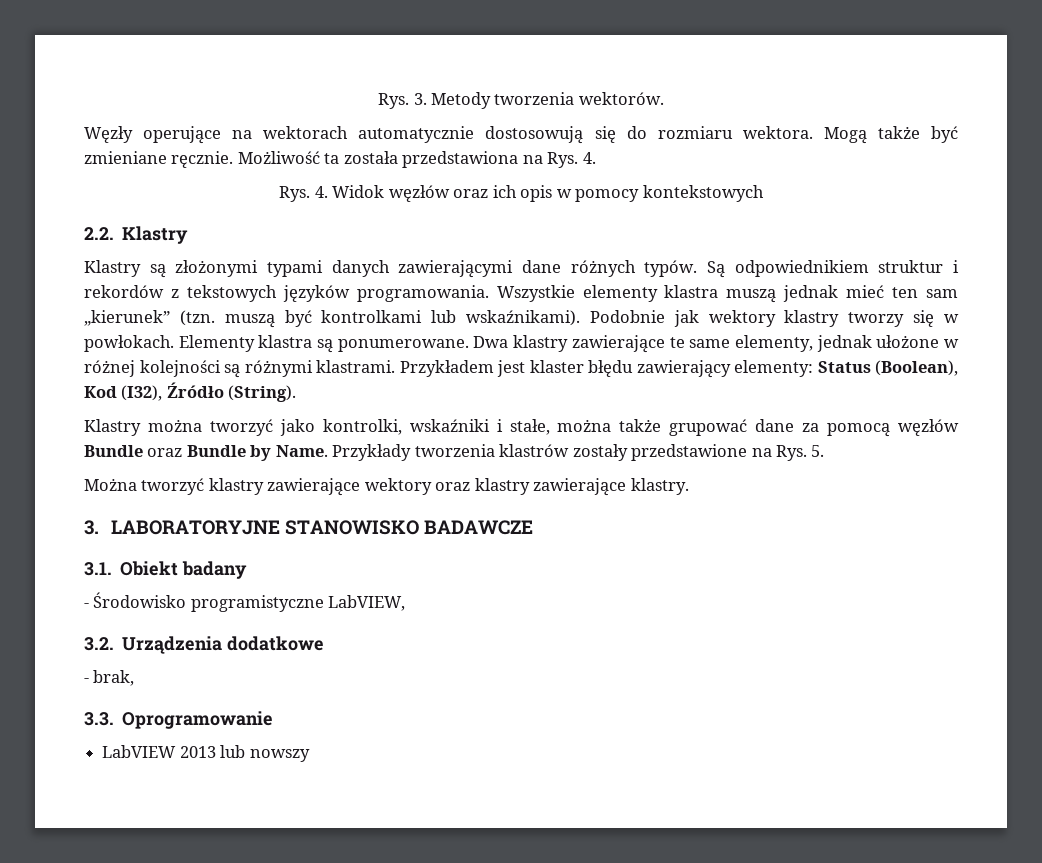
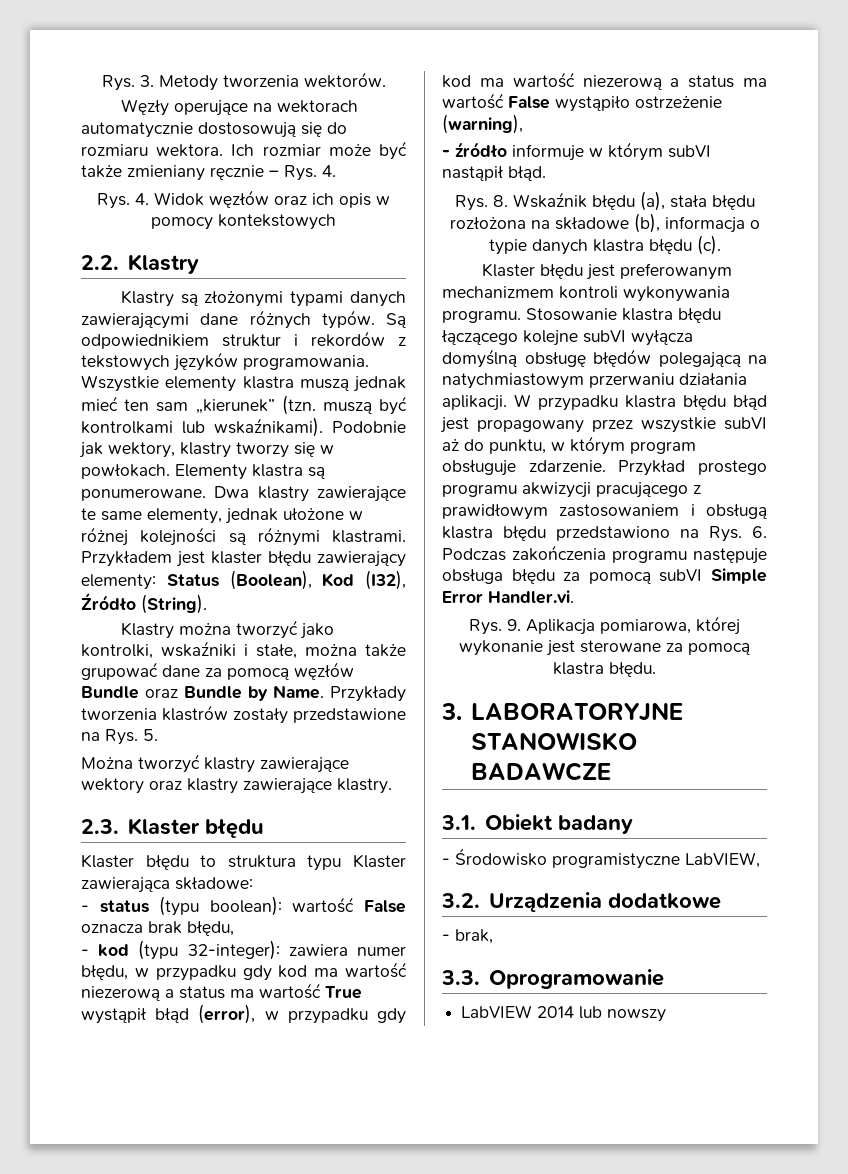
- Mogą także być zmieniane ręcznie. Możliwość ta została przedstawiona na Rys. 4.
+ Ich rozmiar może być także zmieniany ręcznie – Rys. 4.
- Podobnie jak wektory klastry tworzy się w powłokach.
+ Podobnie jak wektory, klastry tworzy się w powłokach.
+ 2.3. Klaster błędu
+ Klaster błędu to struktura typu Klaster zawierająca składowe:
+ - status (typu boolean): wartość False oznacza brak błędu,
+ - kod (typu 32-integer): zawiera numer błędu, w przypadku gdy kod ma wartość niezerową a status ma wartość True wystąpił błąd (error), w przypadku gdy kod ma wartość niezerową a status ma wartość False wystąpiło ostrzeżenie (warning),
+ - źródło informuje w którym subVI nastąpił błąd.
+ Rys. 8. Wskaźnik błędu (a), stała błędu rozłożona na składowe (b), informacja o typie danych klastra błędu (c).
+ Klaster błędu jest preferowanym mechanizmem kontroli wykonywania programu. Stosowanie klastra błędu łączącego kolejne subVI wyłącza domyślną obsługę błędów polegającą na natychmiastowym przerwaniu działania aplikacji. W przypadku klastra błędu błąd jest propagowany przez wszystkie subVI aż do punktu, w którym program obsługuje zdarzenie. Przykład prostego programu akwizycji pracującego z prawidłowym zastosowaniem i obsługą klastra błędu przedstawiono na Rys. 6. Podczas zakończenia programu następuje obsługa błędu za pomocą subVI Simple Error Handler.vi.
+ Rys. 9. Aplikacja pomiarowa, której wykonanie jest sterowane za pomocą klastra błędu.
- LabVIEW 2013 lub nowszy
+ LabVIEW 2014 lub nowszy

